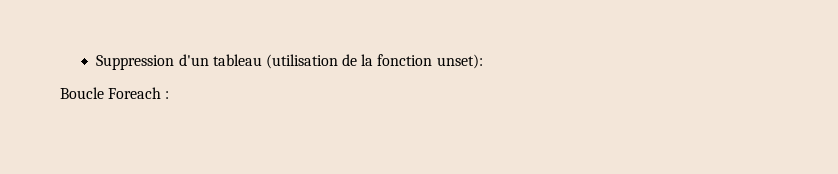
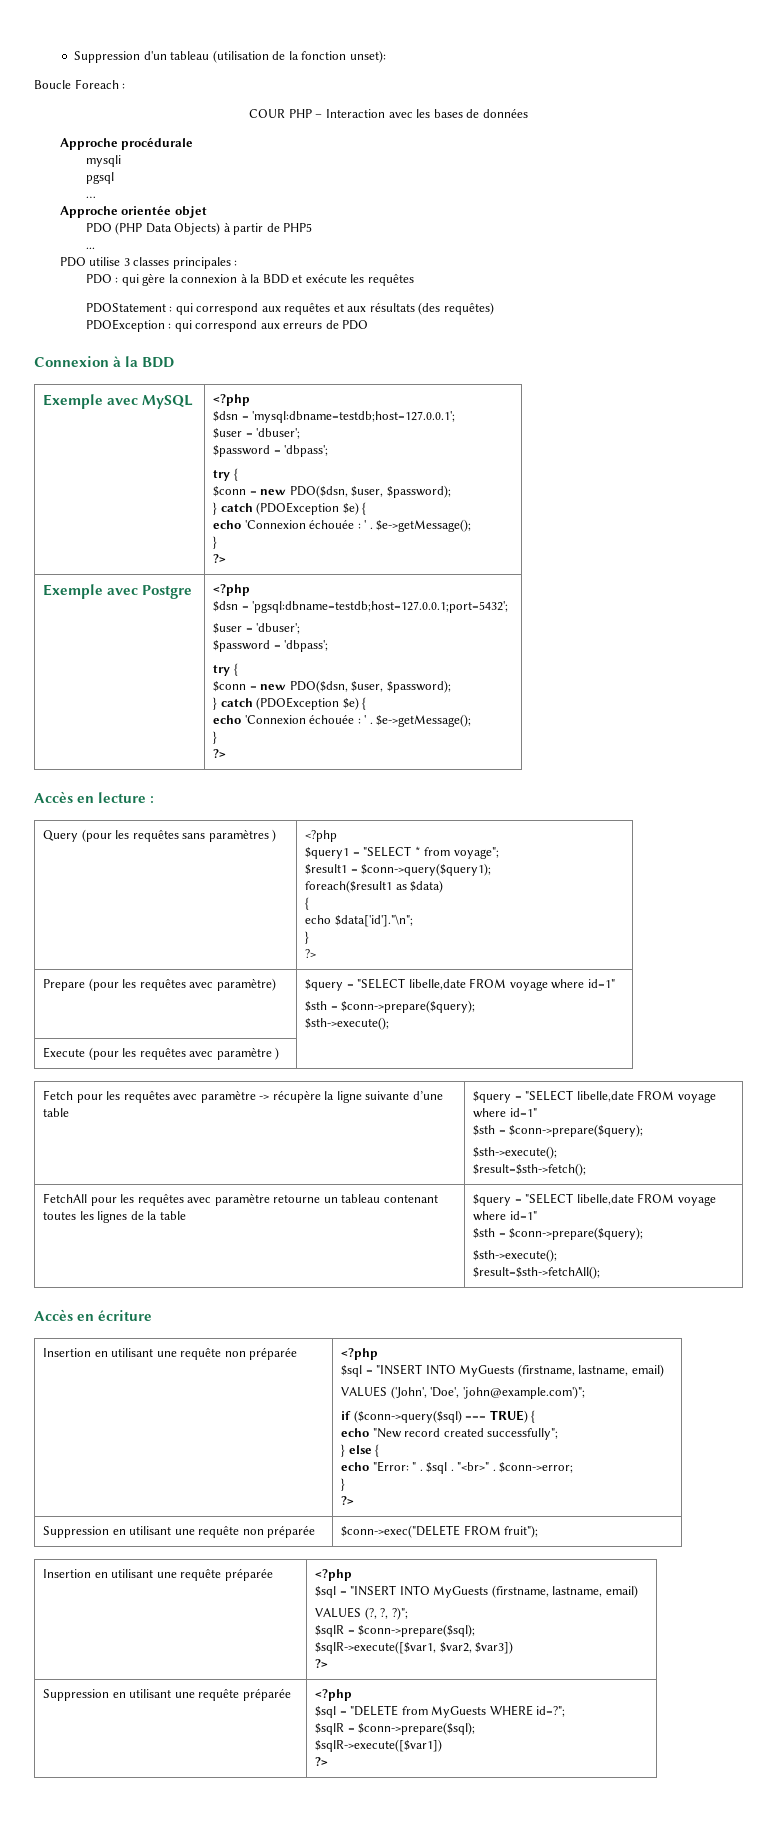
+ COUR PHP – Interaction avec les bases de données
+ Approche procédurale
+ mysqli
+ pgsql
+ …
+ Approche orientée objet
+ PDO (PHP Data Objects) à partir de PHP5
+ ...
+ PDO utilise 3 classes principales :
+ PDO : qui gère la connexion à la BDD et exécute les requêtes
+ PDOStatement : qui correspond aux requêtes et aux résultats (des requêtes)
+ PDOException : qui correspond aux erreurs de PDO
+ Connexion à la BDD
+ Exemple avec MySQL | <?php
+ $dsn = 'mysql:dbname=testdb;host=127.0.0.1';
+ $user = 'dbuser';
+ $password = 'dbpass';
+ try {
+ $conn = new PDO($dsn, $user, $password);
+ } catch (PDOException $e) {
+ echo 'Connexion échouée : ' . $e->getMessage();
+ }
+ ?>
+ Exemple avec Postgre | <?php
+ $dsn = 'pgsql:dbname=testdb;host=127.0.0.1;port=5432';
+ $user = 'dbuser';
+ $password = 'dbpass';
+ try {
+ $conn = new PDO($dsn, $user, $password);
+ } catch (PDOException $e) {
+ echo 'Connexion échouée : ' . $e->getMessage();
+ }
+ ?>
+ Accès en lecture :
+ Query (pour les requêtes sans paramètres ) | <?php
+ $query1 = "SELECT * from voyage";
+ $result1 = $conn->query($query1);
+ foreach($result1 as $data)
+ {
+ echo $data['id']."\n";
+ }
+ ?>
+ Prepare (pour les requêtes avec paramètre) | $query = "SELECT libelle,date FROM voyage where id=1"
+ $sth = $conn->prepare($query);
+ $sth->execute();
+ Execute (pour les requêtes avec paramètre ) |
+ Fetch pour les requêtes avec paramètre -> récupère la ligne suivante d’une table | $query = "SELECT libelle,date FROM voyage where id=1"
+ $sth = $conn->prepare($query);
+ $sth->execute();
+ $result=$sth->fetch();
+ FetchAll pour les requêtes avec paramètre retourne un tableau contenant toutes les lignes de la table | $query = "SELECT libelle,date FROM voyage where id=1"
+ $sth = $conn->prepare($query);
+ $sth->execute();
+ $result=$sth->fetchAll();
+ Accès en écriture
+ Insertion en utilisant une requête non préparée | <?php
+ $sql = "INSERT INTO MyGuests (firstname, lastname, email)
+ VALUES ('John', 'Doe', 'john@example.com')";
+ if ($conn->query($sql) === TRUE) {
+ echo "New record created successfully";
+ } else {
+ echo "Error: " . $sql . "<br>" . $conn->error;
+ }
+ ?>
+ Suppression en utilisant une requête non préparée | $conn->exec("DELETE FROM fruit");
+ Insertion en utilisant une requête préparée | <?php
+ $sql = "INSERT INTO MyGuests (firstname, lastname, email)
+ VALUES (?, ?, ?)";
+ $sqlR = $conn->prepare($sql);
+ $sqlR->execute([$var1, $var2, $var3])
+ ?>
+ Suppression en utilisant une requête préparée | <?php
+ $sql = "DELETE from MyGuests WHERE id=?";
+ $sqlR = $conn->prepare($sql);
+ $sqlR->execute([$var1])
+ ?>

